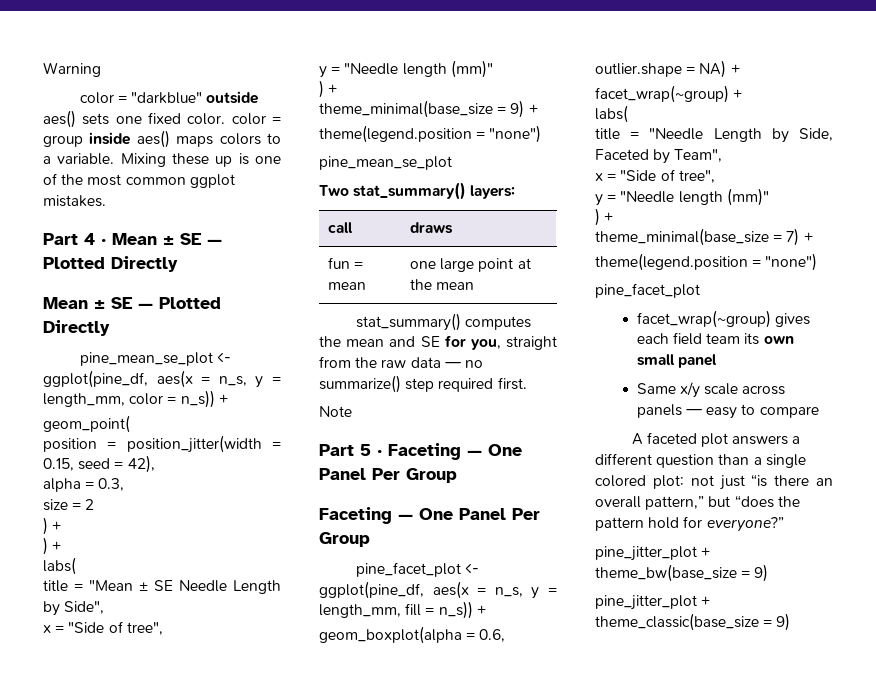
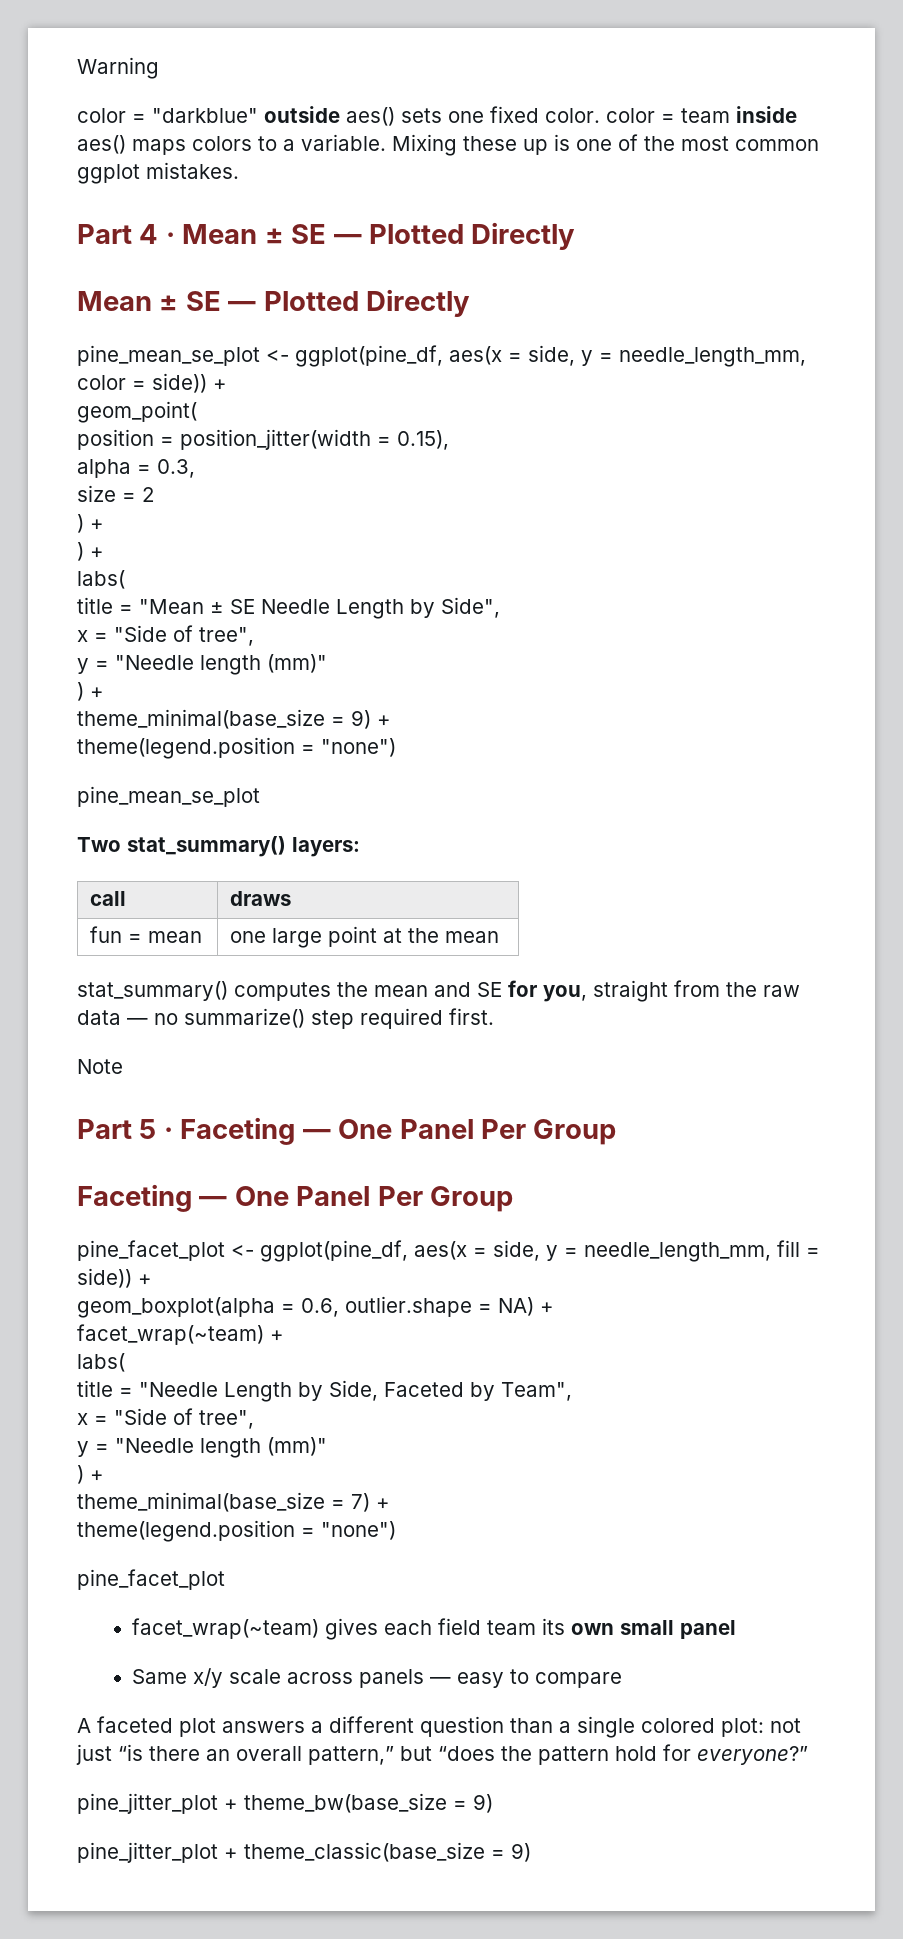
- color = "darkblue" outside aes() sets one fixed color. color = group inside aes() maps colors to a variable.
+ color = "darkblue" outside aes() sets one fixed color. color = team inside aes() maps colors to a variable.
- pine_mean_se_plot <- ggplot(pine_df, aes(x = n_s, y = length_mm, color = n_s)) +
+ pine_mean_se_plot <- ggplot(pine_df, aes(x = side, y = needle_length_mm, color = side)) +
- position = position_jitter(width = 0.15, seed = 42),
+ position = position_jitter(width = 0.15),
- pine_facet_plot <- ggplot(pine_df, aes(x = n_s, y = length_mm, fill = n_s)) +
+ pine_facet_plot <- ggplot(pine_df, aes(x = side, y = needle_length_mm, fill = side)) +
- facet_wrap(~group) +
+ facet_wrap(~team) +
- facet_wrap(~group) gives each field team its own small panel
+ facet_wrap(~team) gives each field team its own small panel

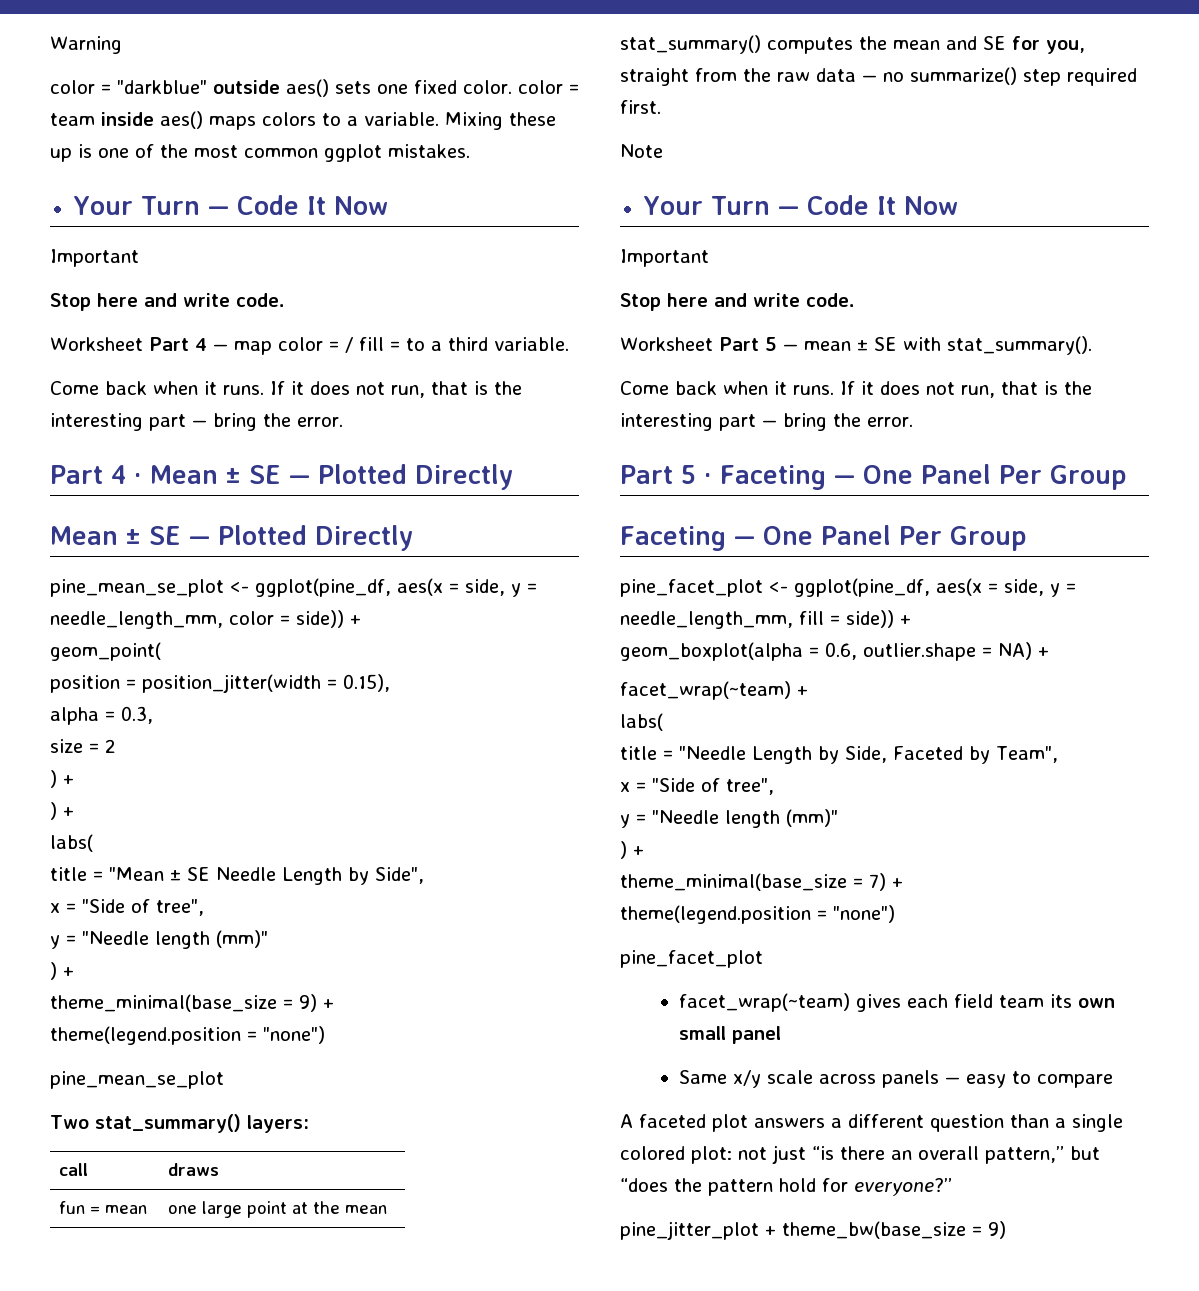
  Mixing these up is one of the most common ggplot mistakes.
+ Your Turn — Code It Now
+ Important
+ Stop here and write code.
+ Worksheet Part 4 — map color = / fill = to a third variable.
+ Come back when it runs. If it does not run, that is the interesting part — bring the error.
  Note
+ Your Turn — Code It Now
+ Important
+ Stop here and write code.
+ Worksheet Part 5 — mean ± SE with stat_summary().
+ Come back when it runs. If it does not run, that is the interesting part — bring the error.
- pine_jitter_plot + theme_classic(base_size = 9)

